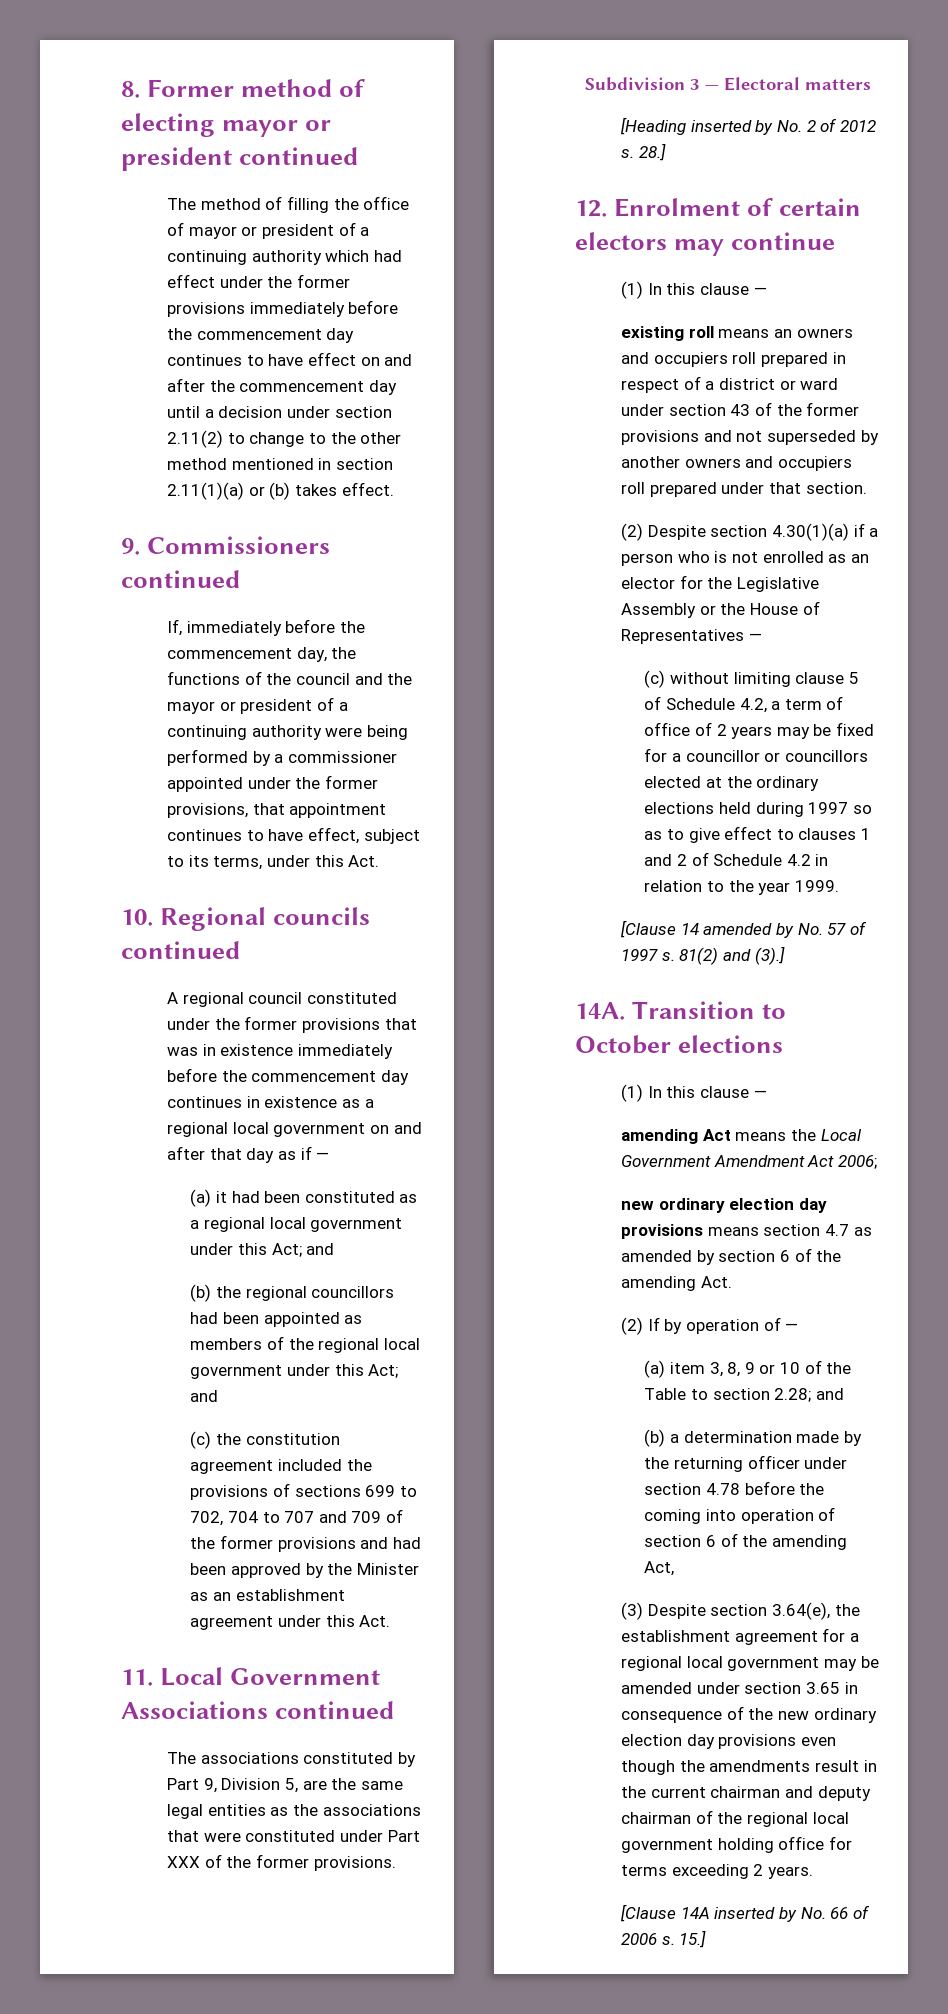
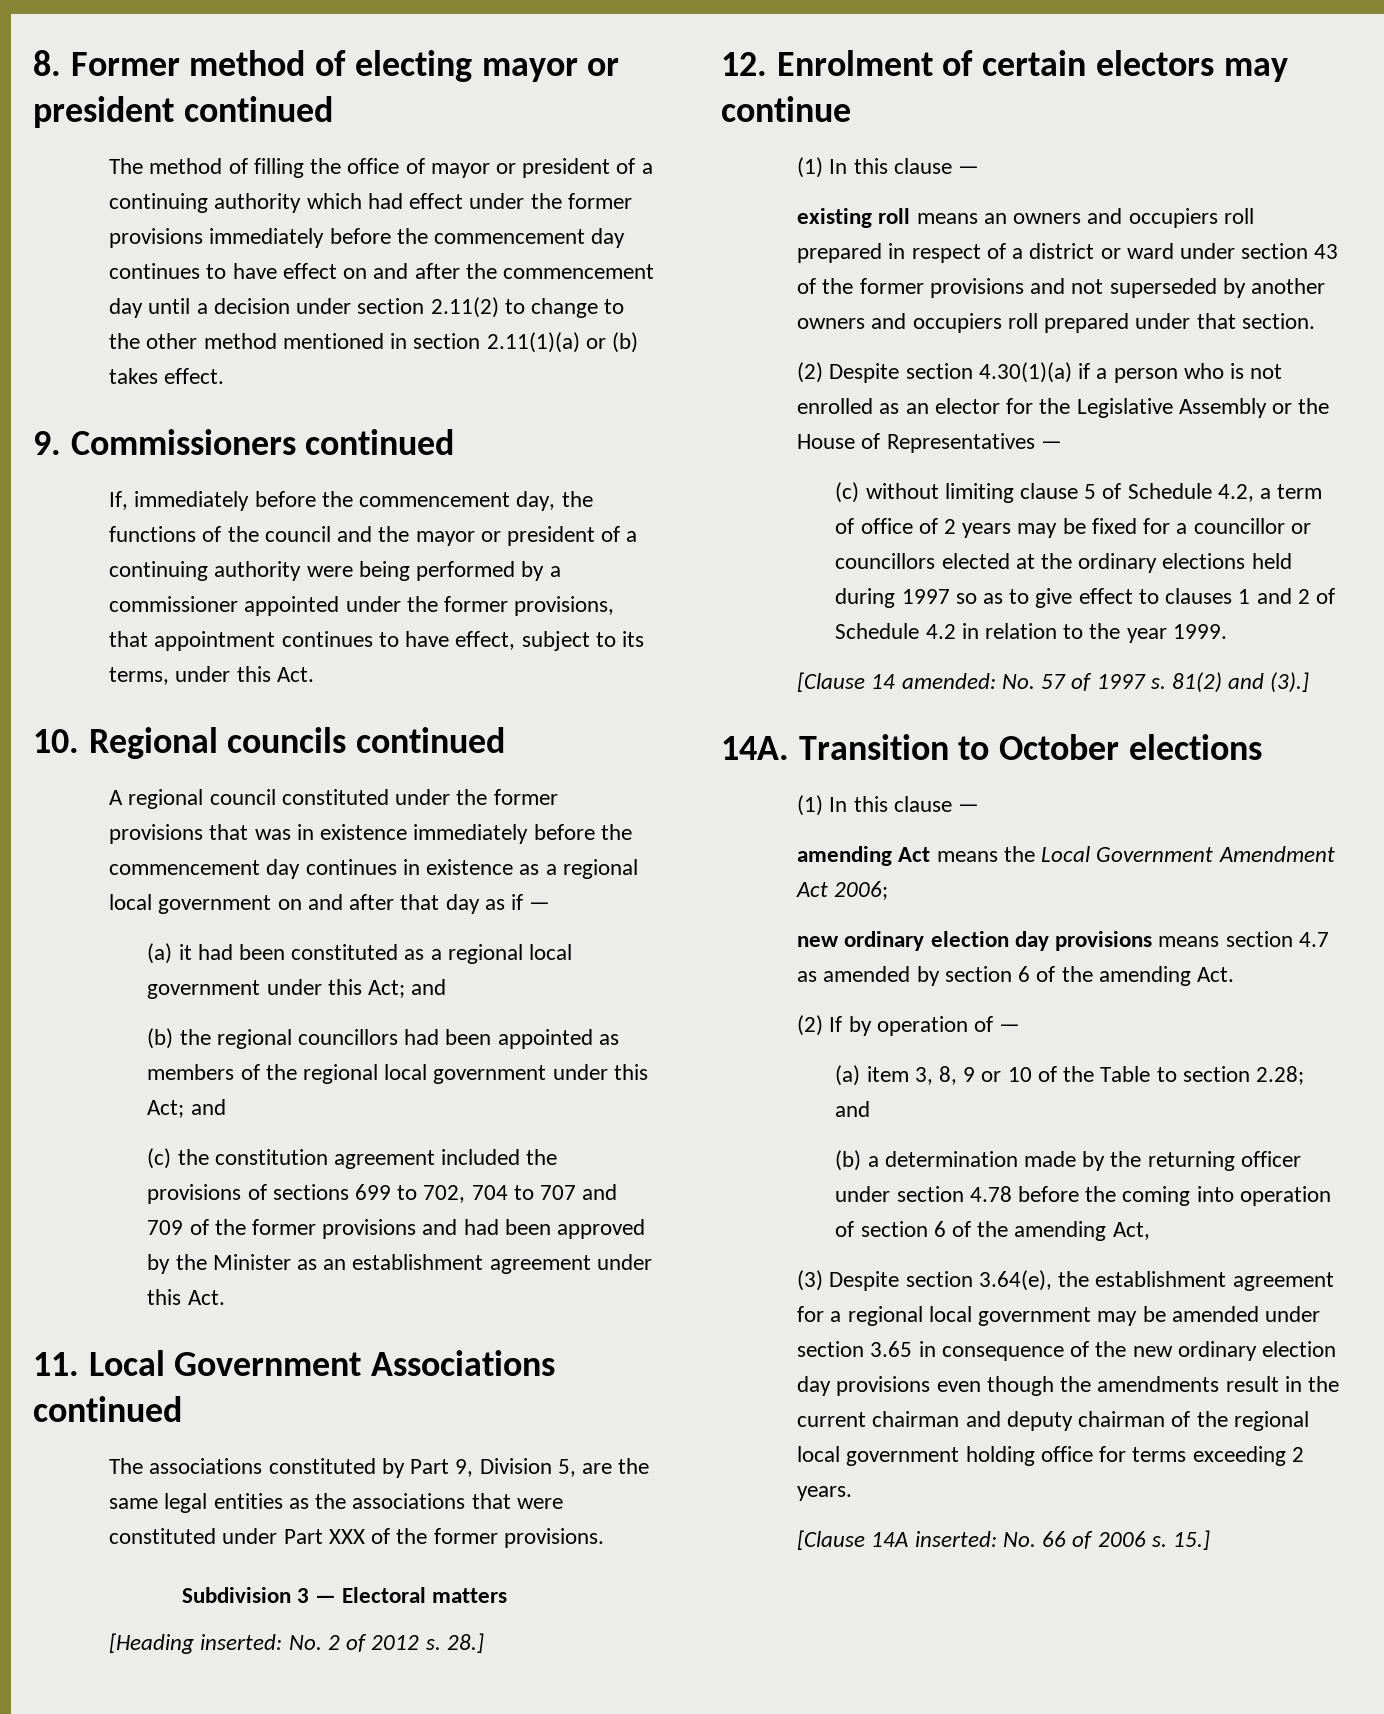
- [Heading inserted by No. 2 of 2012 s.
+ [Heading inserted: No. 2 of 2012 s.
- [Clause 14 amended by No. 57 of 1997 s.
+ [Clause 14 amended: No. 57 of 1997 s.
- [Clause 14A inserted by No. 66 of 2006 s.
+ [Clause 14A inserted: No. 66 of 2006 s.

